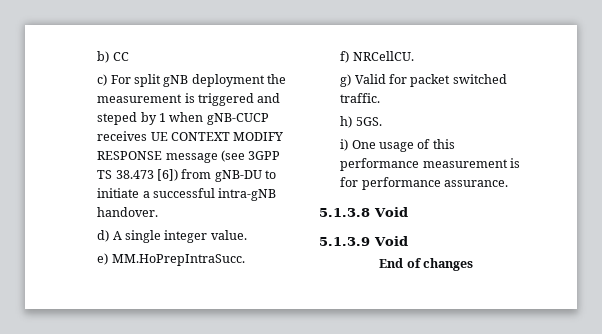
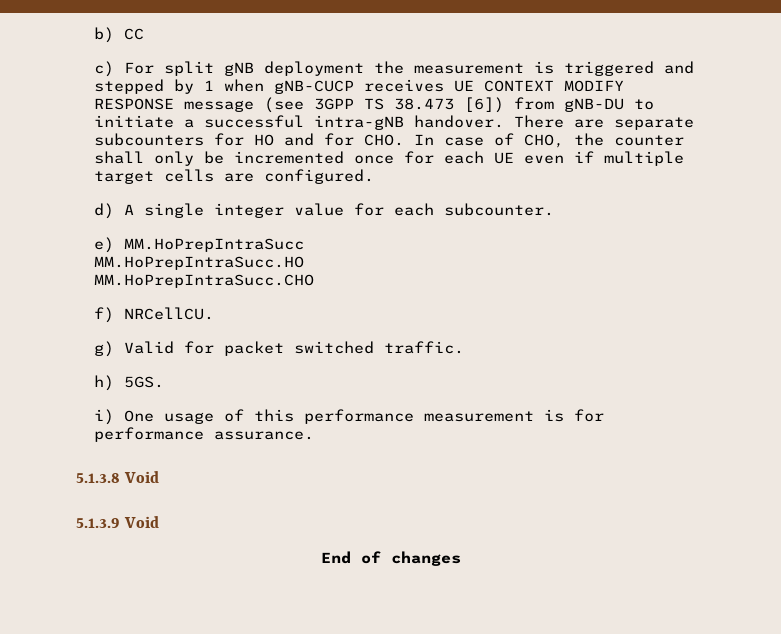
- c) For split gNB deployment the measurement is triggered and steped by 1 when gNB-CUCP receives UE CONTEXT MODIFY RESPONSE message (see 3GPP TS 38.473 [6]) from gNB-DU to initiate a successful intra-gNB handover.
- d) A single integer value.
- e) MM.HoPrepIntraSucc.
+ c) For split gNB deployment the measurement is triggered and stepped by 1 when gNB-CUCP receives UE CONTEXT MODIFY RESPONSE message (see 3GPP TS 38.473 [6]) from gNB-DU to initiate a successful intra-gNB handover. There are separate subcounters for HO and for CHO. In case of CHO, the counter shall only be incremented once for each UE even if multiple target cells are configured.
+ d) A single integer value for each subcounter.
+ e) MM.HoPrepIntraSucc
+ MM.HoPrepIntraSucc.HO
+ MM.HoPrepIntraSucc.CHO

